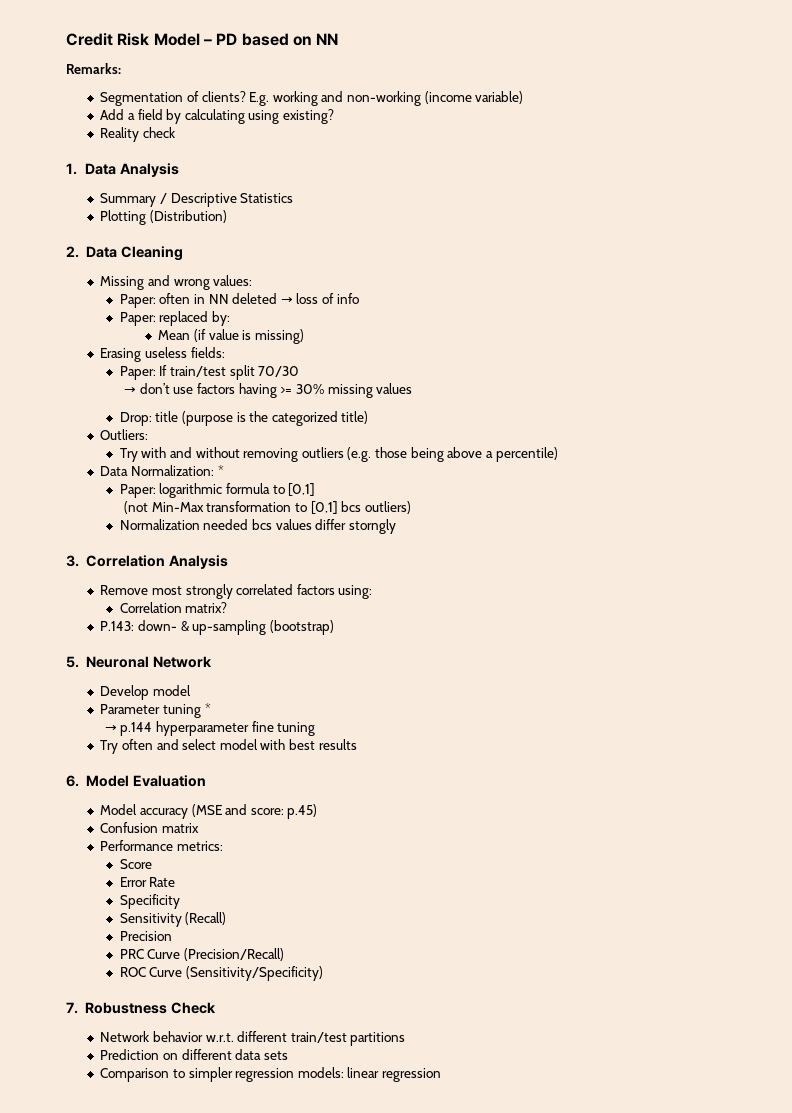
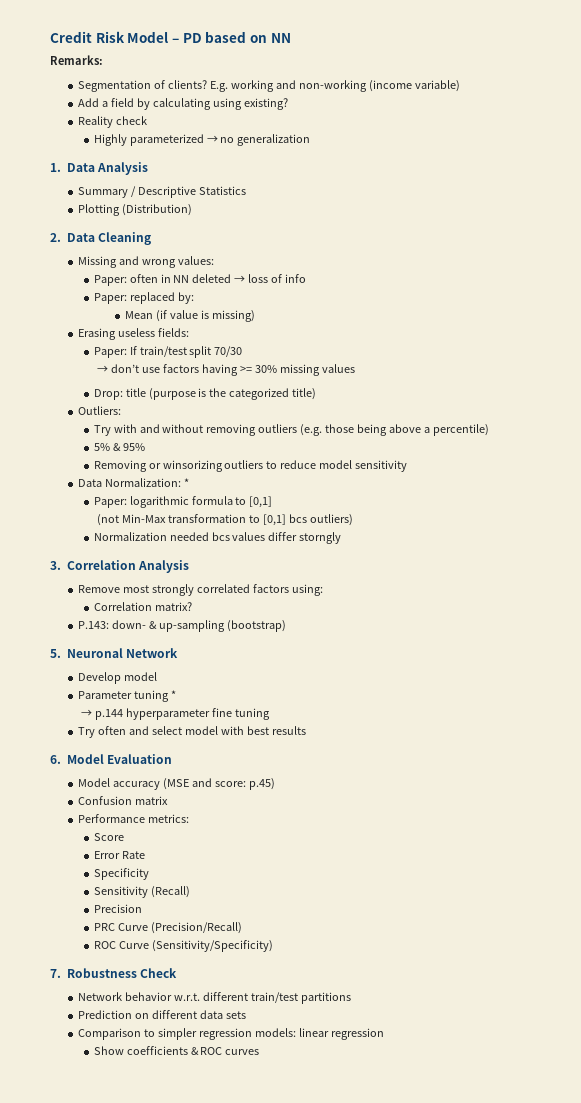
+ Highly parameterized → no generalization
+ 5% & 95%
+ Removing or winsorizing outliers to reduce model sensitivity
+ Show coefficients & ROC curves

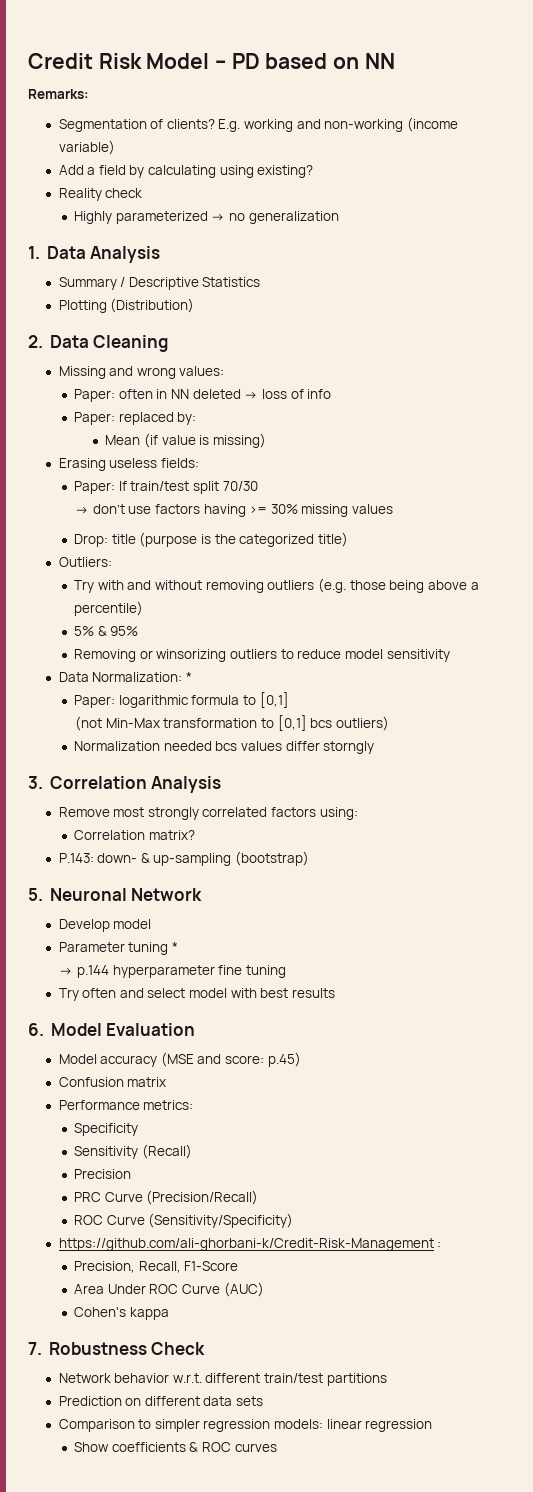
- Score
- Error Rate
+ https://github.com/ali-ghorbani-k/Credit-Risk-Management :
+ Precision, Recall, F1-Score
+ Area Under ROC Curve (AUC)
+ Cohen's kappa

